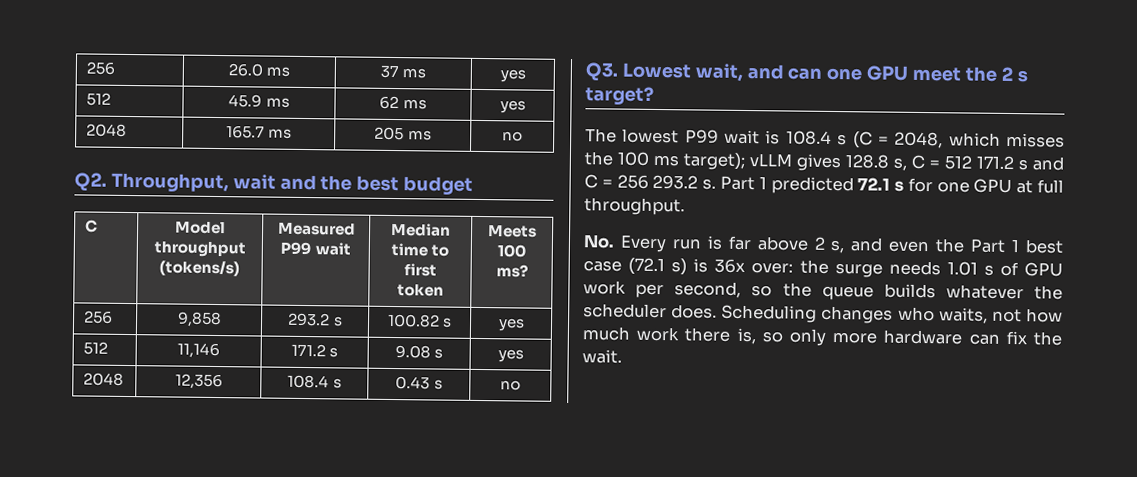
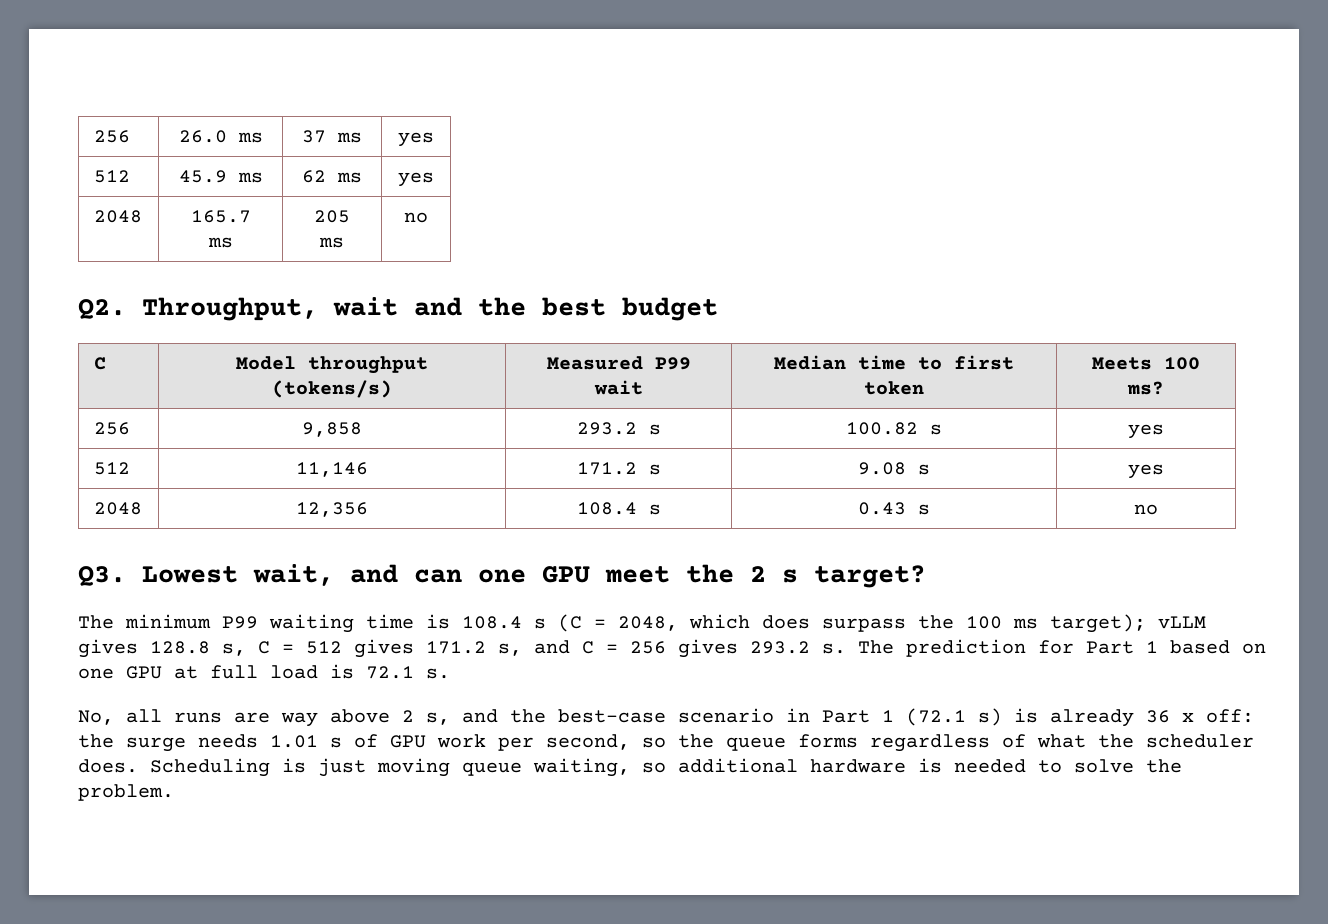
- The lowest P99 wait is 108.4 s (C = 2048, which misses the 100 ms target); vLLM gives 128.8 s, C = 512 171.2 s and C = 256 293.2 s.
+ The minimum P99 waiting time is 108.4 s (C = 2048, which does surpass the 100 ms target); vLLM gives 128.8 s, C = 512 gives 171.2 s, and C = 256 gives 293.2 s.
- Part 1 predicted 72.1 s for one GPU at full throughput.
- No. Every run is far above 2 s, and even the Part 1 best case (72.1 s) is 36x over: the surge needs 1.01 s of GPU work per second, so the queue builds whatever the scheduler does. Scheduling changes who waits, not how much work there is, so only more hardware can fix the wait.
+ The prediction for Part 1 based on one GPU at full load is 72.1 s.
+ No, all runs are way above 2 s, and the best-case scenario in Part 1 (72.1 s) is already 36 x off: the surge needs 1.01 s of GPU work per second, so the queue forms regardless of what the scheduler does. Scheduling is just moving queue waiting, so additional hardware is needed to solve the problem.

